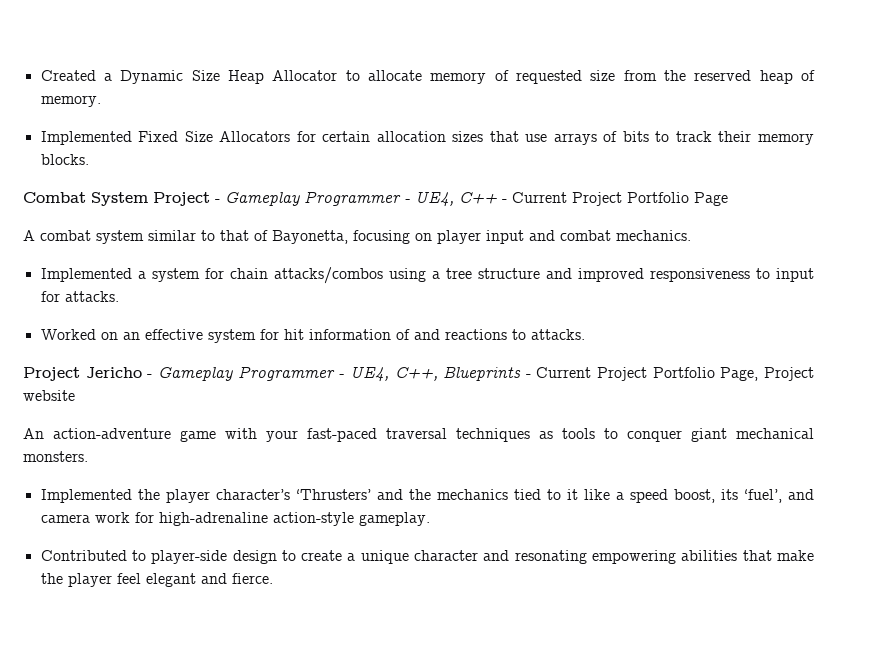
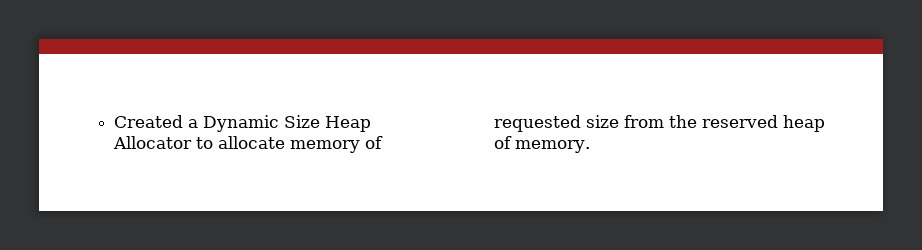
- Implemented Fixed Size Allocators for certain allocation sizes that use arrays of bits to track their memory blocks.
- Combat System Project - Gameplay Programmer - UE4, C++ - Current Project Portfolio Page
- A combat system similar to that of Bayonetta, focusing on player input and combat mechanics.
- Implemented a system for chain attacks/combos using a tree structure and improved responsiveness to input for attacks.
- Worked on an effective system for hit information of and reactions to attacks.
- Project Jericho - Gameplay Programmer - UE4, C++, Blueprints - Current Project Portfolio Page, Project website
- An action-adventure game with your fast-paced traversal techniques as tools to conquer giant mechanical monsters.
- Implemented the player character’s ‘Thrusters’ and the mechanics tied to it like a speed boost, its ‘fuel’, and camera work for high-adrenaline action-style gameplay.
- Contributed to player-side design to create a unique character and resonating empowering abilities that make the player feel elegant and fierce.

